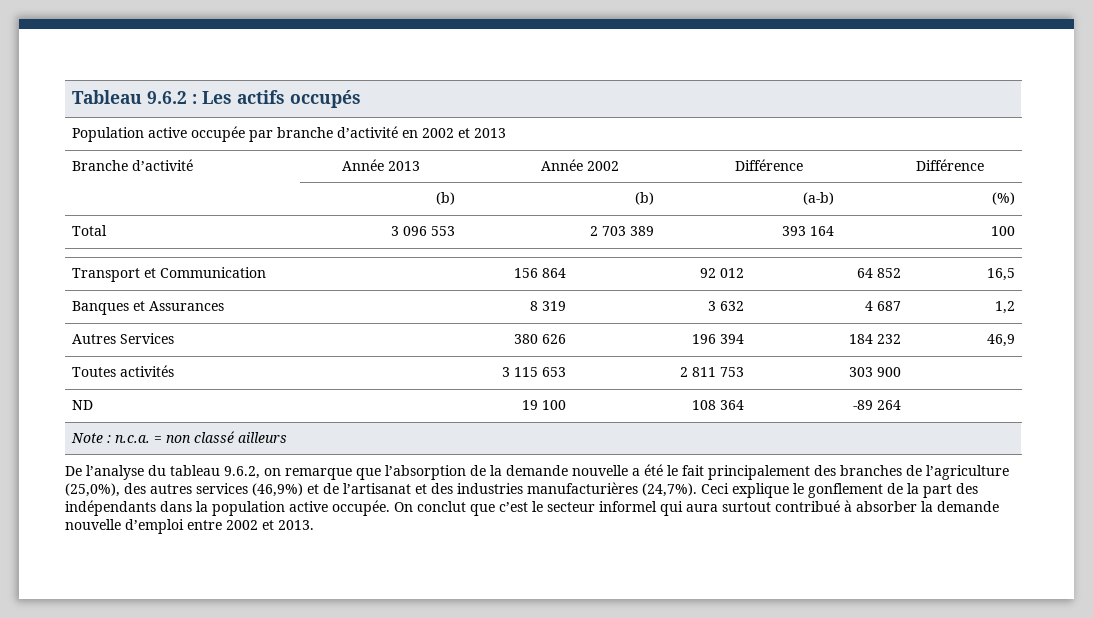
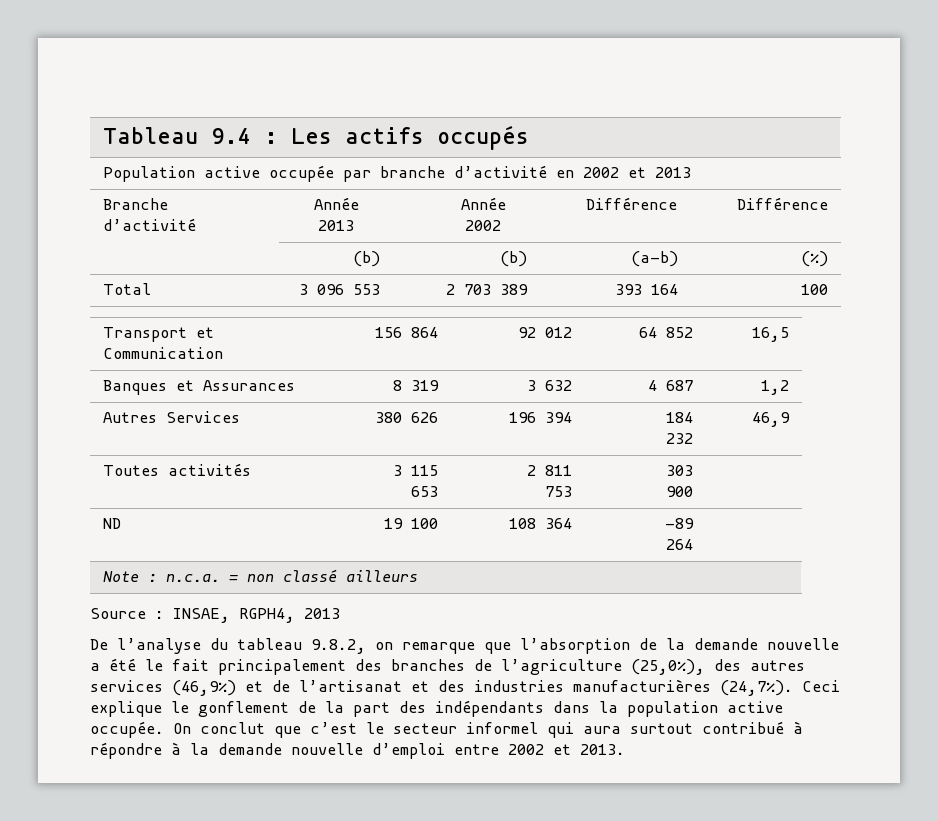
- Tableau 9.6.2 : Les actifs occupés
+ Tableau 9.4 : Les actifs occupés
+ Source : INSAE, RGPH4, 2013
- De l’analyse du tableau 9.6.2, on remarque que l’absorption de la demande nouvelle a été le fait principalement des branches de l’agriculture (25,0%), des autres services (46,9%) et de l’artisanat et des industries manufacturières (24,7%).
+ De l’analyse du tableau 9.8.2, on remarque que l’absorption de la demande nouvelle a été le fait principalement des branches de l’agriculture (25,0%), des autres services (46,9%) et de l’artisanat et des industries manufacturières (24,7%).
- On conclut que c’est le secteur informel qui aura surtout contribué à absorber la demande nouvelle d’emploi entre 2002 et 2013.
+ On conclut que c’est le secteur informel qui aura surtout contribué à répondre à la demande nouvelle d’emploi entre 2002 et 2013.

